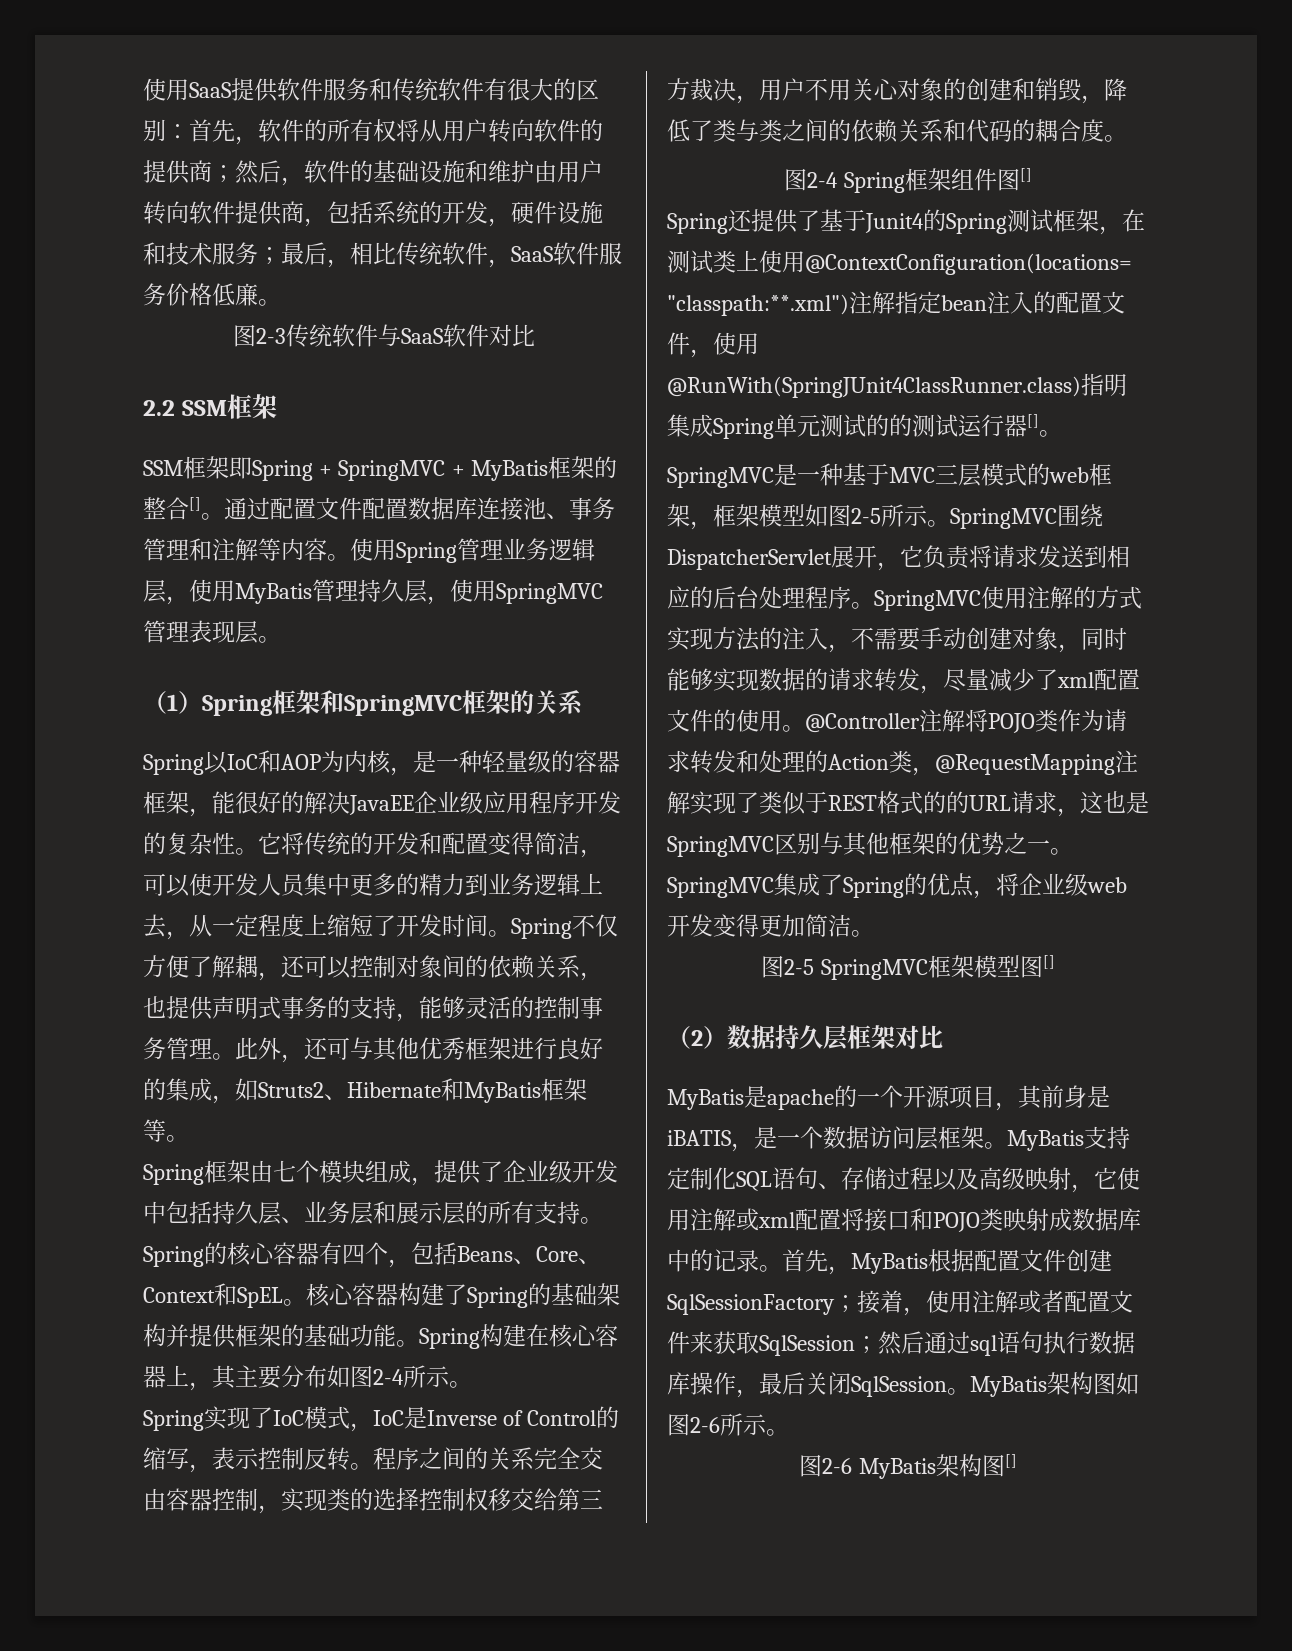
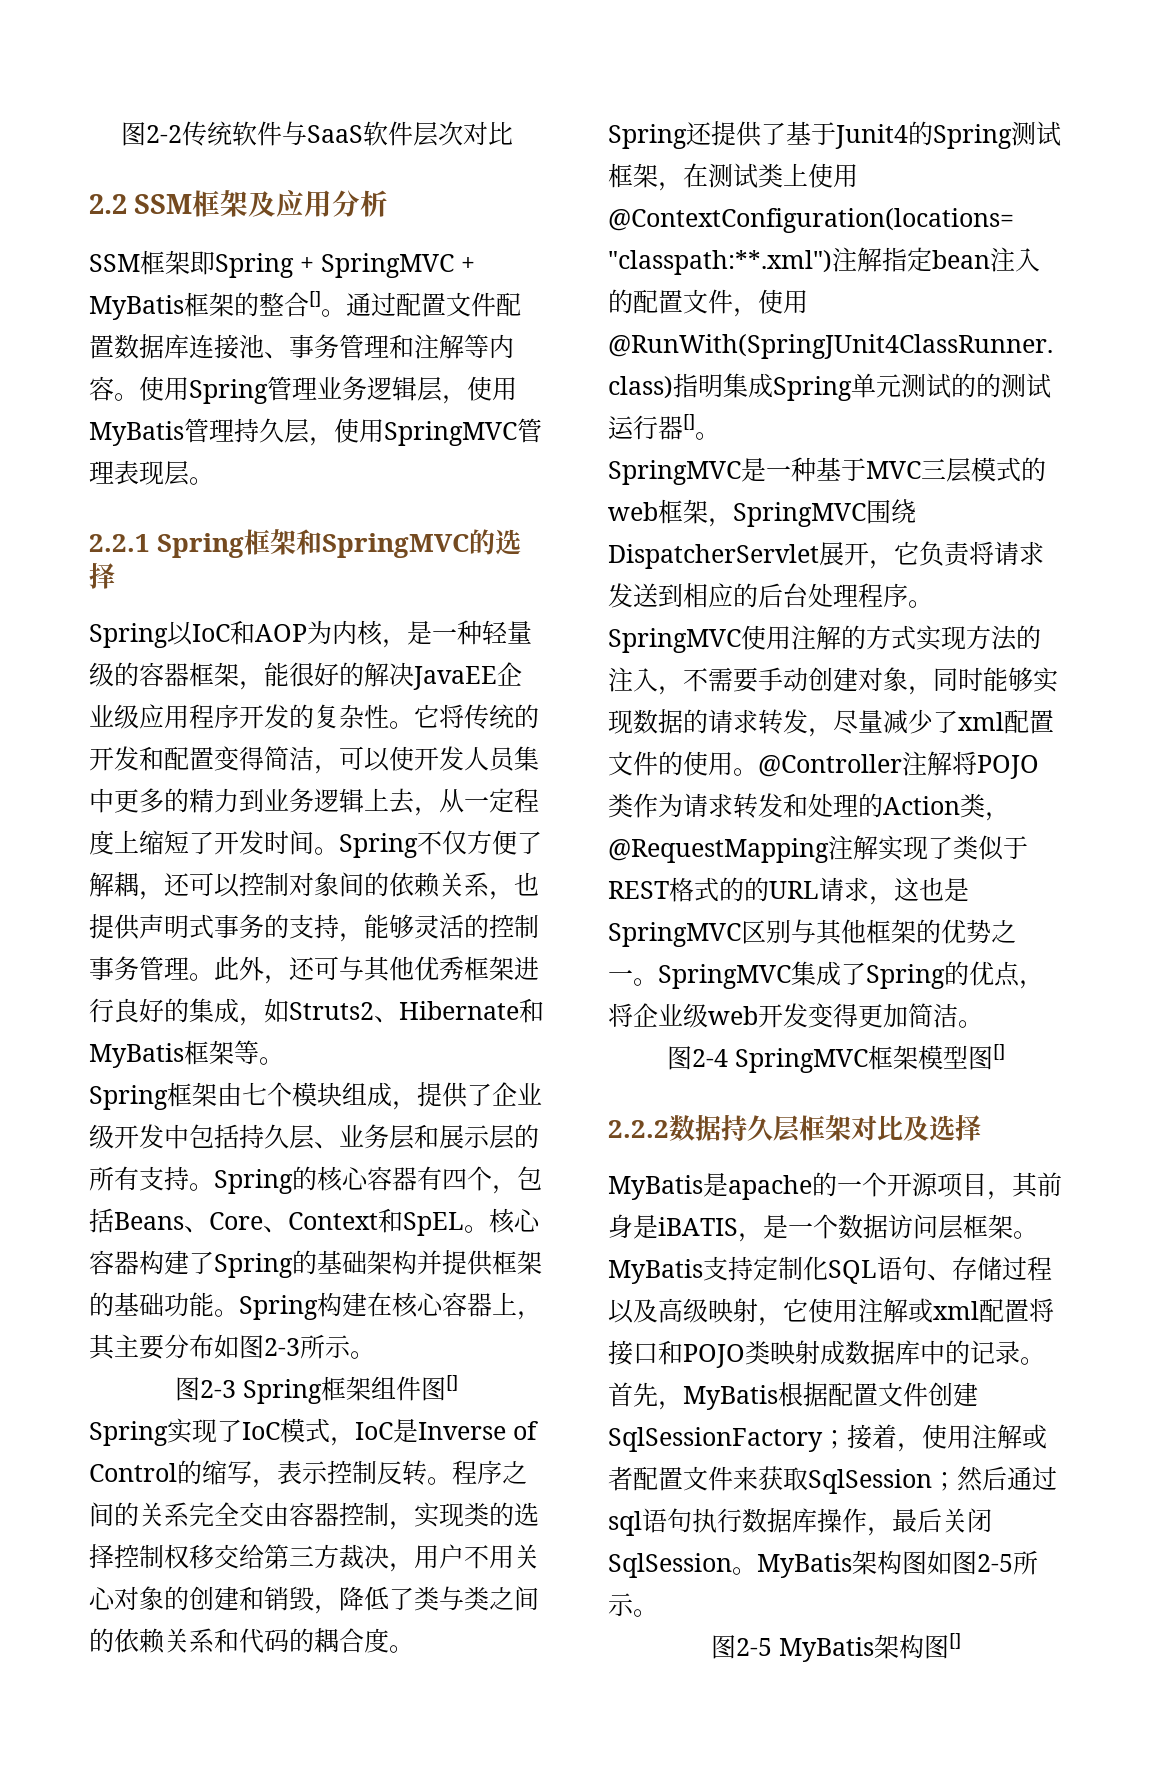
- 使用SaaS提供软件服务和传统软件有很大的区别：首先，软件的所有权将从用户转向软件的提供商；然后，软件的基础设施和维护由用户转向软件提供商，包括系统的开发，硬件设施和技术服务；最后，相比传统软件，SaaS软件服务价格低廉。
- 图2-3传统软件与SaaS软件对比
+ 图2-2传统软件与SaaS软件层次对比
- 2.2 SSM框架
+ 2.2 SSM框架及应用分析
- （1）Spring框架和SpringMVC框架的关系
+ 2.2.1 Spring框架和SpringMVC的选择
- Spring构建在核心容器上，其主要分布如图2-4所示。
+ Spring构建在核心容器上，其主要分布如图2-3所示。
+ 图2-3 Spring框架组件图[]
- 图2-4 Spring框架组件图[]
- SpringMVC是一种基于MVC三层模式的web框架，框架模型如图2-5所示。SpringMVC围绕DispatcherServlet展开，它负责将请求发送到相应的后台处理程序。
+ SpringMVC是一种基于MVC三层模式的web框架，SpringMVC围绕DispatcherServlet展开，它负责将请求发送到相应的后台处理程序。
- 图2-5 SpringMVC框架模型图[]
+ 图2-4 SpringMVC框架模型图[]
- （2）数据持久层框架对比
+ 2.2.2数据持久层框架对比及选择
- MyBatis架构图如图2-6所示。
- 图2-6 MyBatis架构图[]
+ MyBatis架构图如图2-5所示。
+ 图2-5 MyBatis架构图[]

